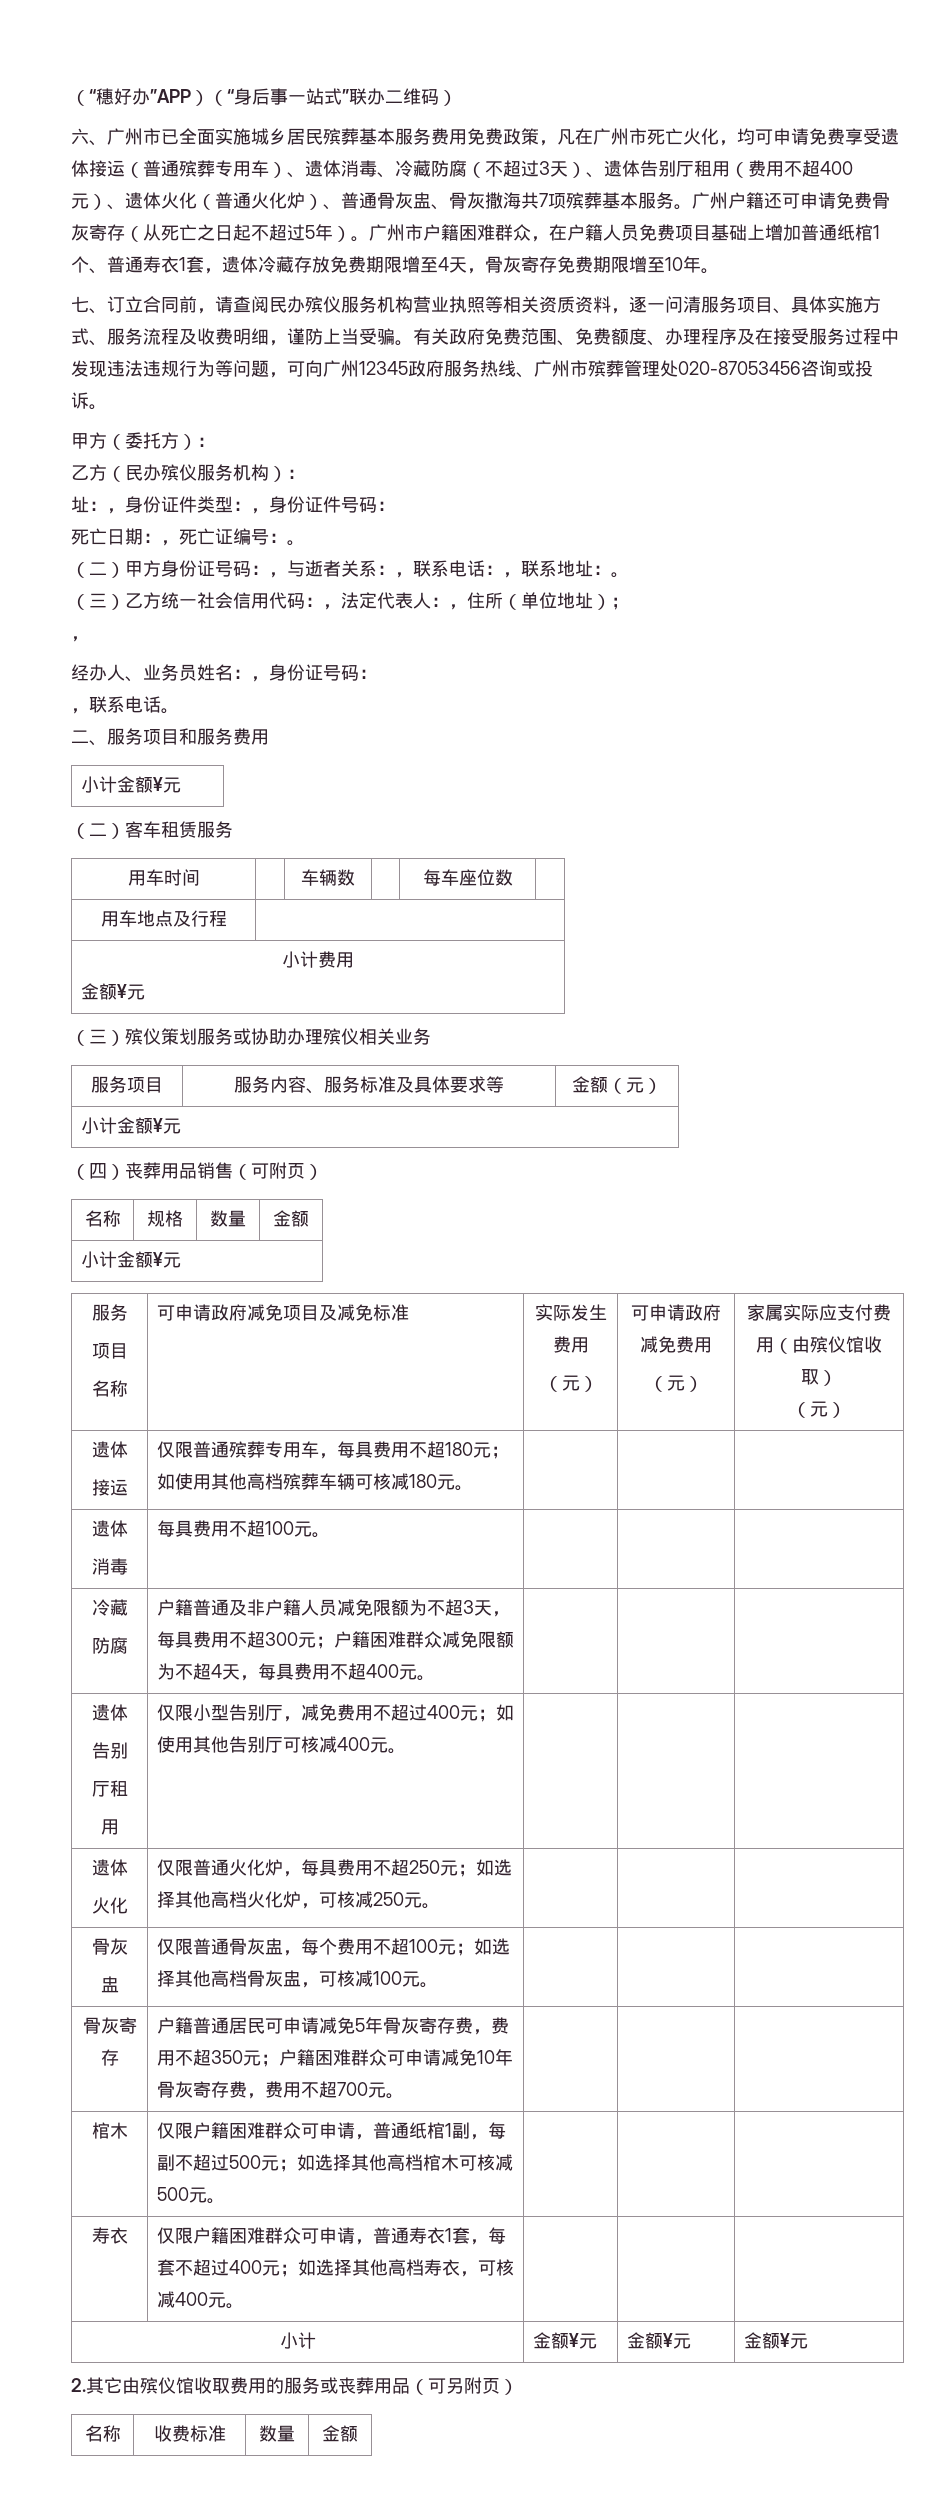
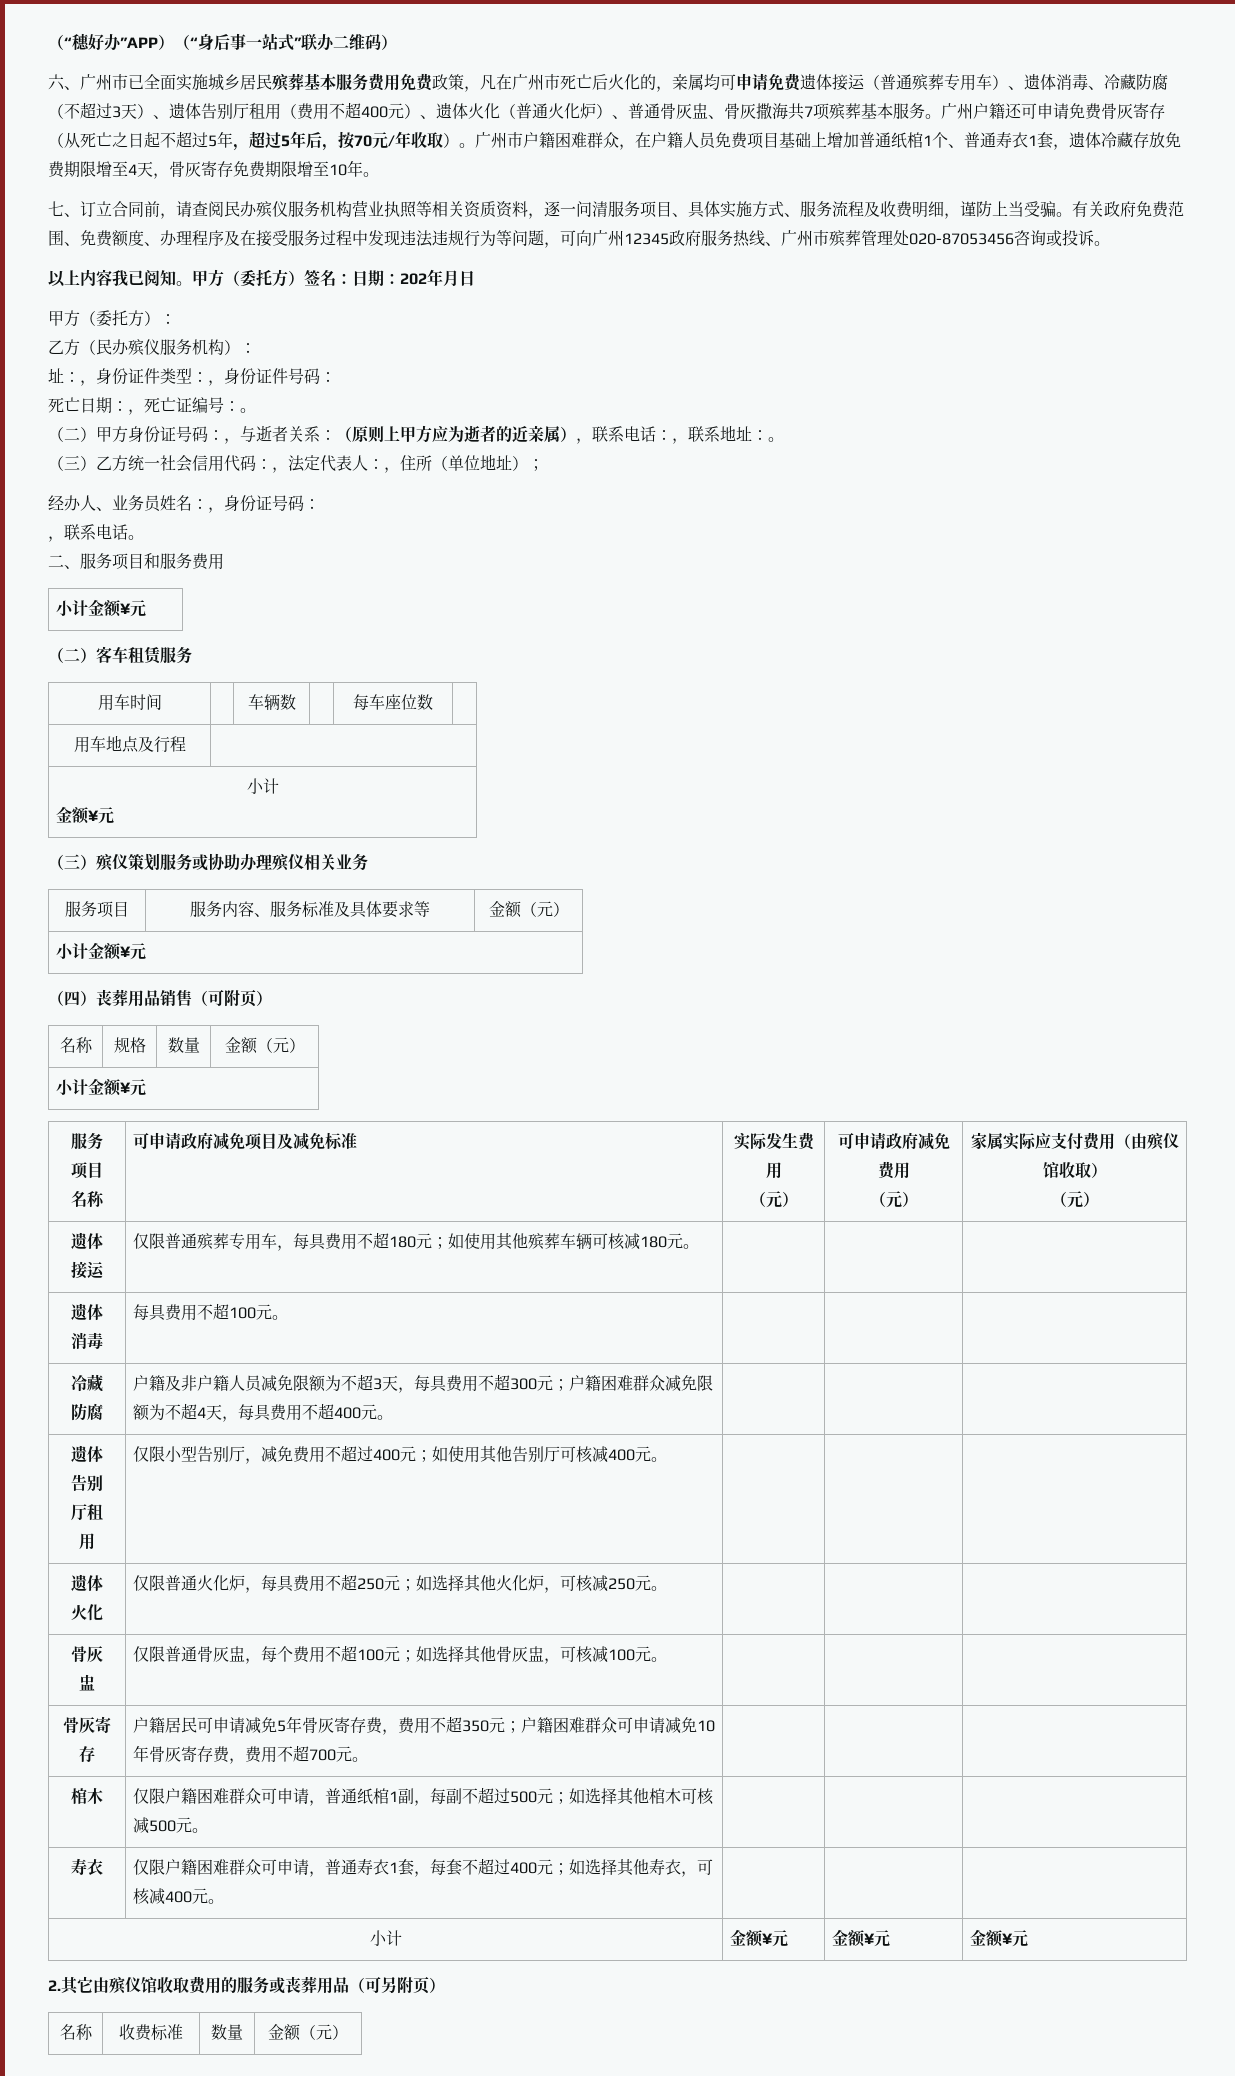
- 六、广州市已全面实施城乡居民殡葬基本服务费用免费政策，凡在广州市死亡火化，均可申请免费享受遗体接运（普通殡葬专用车）、遗体消毒、冷藏防腐（不超过3天）、遗体告别厅租用（费用不超400元）、遗体火化（普通火化炉）、普通骨灰盅、骨灰撒海共7项殡葬基本服务。
+ 六、广州市已全面实施城乡居民殡葬基本服务费用免费政策，凡在广州市死亡后火化的，亲属均可申请免费遗体接运（普通殡葬专用车）、遗体消毒、冷藏防腐（不超过3天）、遗体告别厅租用（费用不超400元）、遗体火化（普通火化炉）、普通骨灰盅、骨灰撒海共7项殡葬基本服务。
- 广州户籍还可申请免费骨灰寄存（从死亡之日起不超过5年）。
+ 广州户籍还可申请免费骨灰寄存（从死亡之日起不超过5年，超过5年后，按70元/年收取）。
+ 以上内容我已阅知。甲方（委托方）签名：日期：202年月日
- （二）甲方身份证号码：，与逝者关系：，联系电话：，联系地址：。
+ （二）甲方身份证号码：，与逝者关系：（原则上甲方应为逝者的近亲属），联系电话：，联系地址：。
  （三）乙方统一社会信用代码：，法定代表人：，住所（单位地址）；
- ，
  用车地点及行程 |
- 小计费用
+ 小计
- 名称 | 规格 | 数量 | 金额
+ 名称 | 规格 | 数量 | 金额（元）
  小计金额¥元
  服务
  项目
  名称 | 可申请政府减免项目及减免标准 | 实际发生费用
  （元） | 可申请政府减免费用
  （元） | 家属实际应支付费用（由殡仪馆收取）
  （元）
  遗体
- 接运 | 仅限普通殡葬专用车，每具费用不超180元；如使用其他高档殡葬车辆可核减180元。 | | |
+ 接运 | 仅限普通殡葬专用车，每具费用不超180元；如使用其他殡葬车辆可核减180元。 | | |
  遗体
  消毒 | 每具费用不超100元。 | | |
  冷藏
- 防腐 | 户籍普通及非户籍人员减免限额为不超3天，每具费用不超300元；户籍困难群众减免限额为不超4天，每具费用不超400元。 | | |
+ 防腐 | 户籍及非户籍人员减免限额为不超3天，每具费用不超300元；户籍困难群众减免限额为不超4天，每具费用不超400元。 | | |
  遗体
  告别
  厅租
  用 | 仅限小型告别厅，减免费用不超过400元；如使用其他告别厅可核减400元。 | | |
  遗体
- 火化 | 仅限普通火化炉，每具费用不超250元；如选择其他高档火化炉，可核减250元。 | | |
+ 火化 | 仅限普通火化炉，每具费用不超250元；如选择其他火化炉，可核减250元。 | | |
  骨灰
- 盅 | 仅限普通骨灰盅，每个费用不超100元；如选择其他高档骨灰盅，可核减100元。 | | |
+ 盅 | 仅限普通骨灰盅，每个费用不超100元；如选择其他骨灰盅，可核减100元。 | | |
- 骨灰寄存 | 户籍普通居民可申请减免5年骨灰寄存费，费用不超350元；户籍困难群众可申请减免10年骨灰寄存费，费用不超700元。 | | |
+ 骨灰寄存 | 户籍居民可申请减免5年骨灰寄存费，费用不超350元；户籍困难群众可申请减免10年骨灰寄存费，费用不超700元。 | | |
- 棺木 | 仅限户籍困难群众可申请，普通纸棺1副，每副不超过500元；如选择其他高档棺木可核减500元。 | | |
+ 棺木 | 仅限户籍困难群众可申请，普通纸棺1副，每副不超过500元；如选择其他棺木可核减500元。 | | |
- 寿衣 | 仅限户籍困难群众可申请，普通寿衣1套，每套不超过400元；如选择其他高档寿衣，可核减400元。 | | |
+ 寿衣 | 仅限户籍困难群众可申请，普通寿衣1套，每套不超过400元；如选择其他寿衣，可核减400元。 | | |
- 名称 | 收费标准 | 数量 | 金额
+ 名称 | 收费标准 | 数量 | 金额（元）

